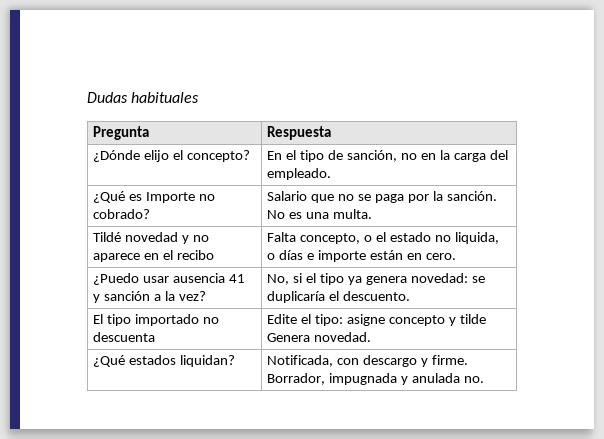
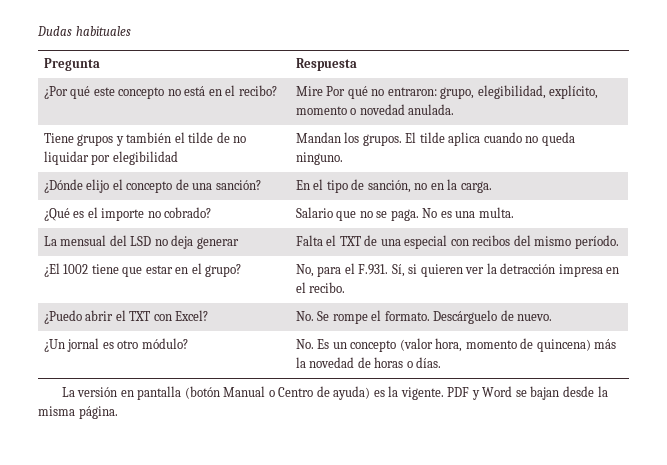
+ ¿Por qué este concepto no está en el recibo? | Mire Por qué no entraron: grupo, elegibilidad, explícito, momento o novedad anulada.
+ Tiene grupos y también el tilde de no liquidar por elegibilidad | Mandan los grupos. El tilde aplica cuando no queda ninguno.
- ¿Dónde elijo el concepto? | En el tipo de sanción, no en la carga del empleado.
+ ¿Dónde elijo el concepto de una sanción? | En el tipo de sanción, no en la carga.
- ¿Qué es Importe no cobrado? | Salario que no se paga por la sanción. No es una multa.
+ ¿Qué es el importe no cobrado? | Salario que no se paga. No es una multa.
- Tildé novedad y no aparece en el recibo | Falta concepto, o el estado no liquida, o días e importe están en cero.
- ¿Puedo usar ausencia 41 y sanción a la vez? | No, si el tipo ya genera novedad: se duplicaría el descuento.
- El tipo importado no descuenta | Edite el tipo: asigne concepto y tilde Genera novedad.
- ¿Qué estados liquidan? | Notificada, con descargo y firme. Borrador, impugnada y anulada no.
+ La mensual del LSD no deja generar | Falta el TXT de una especial con recibos del mismo período.
+ ¿El 1002 tiene que estar en el grupo? | No, para el F.931. Sí, si quieren ver la detracción impresa en el recibo.
+ ¿Puedo abrir el TXT con Excel? | No. Se rompe el formato. Descárguelo de nuevo.
+ ¿Un jornal es otro módulo? | No. Es un concepto (valor hora, momento de quincena) más la novedad de horas o días.
+ La versión en pantalla (botón Manual o Centro de ayuda) es la vigente. PDF y Word se bajan desde la misma página.

